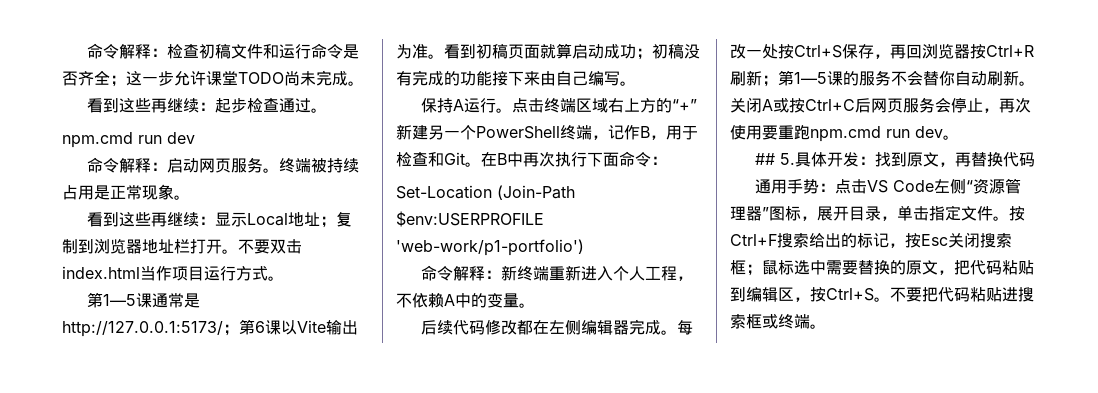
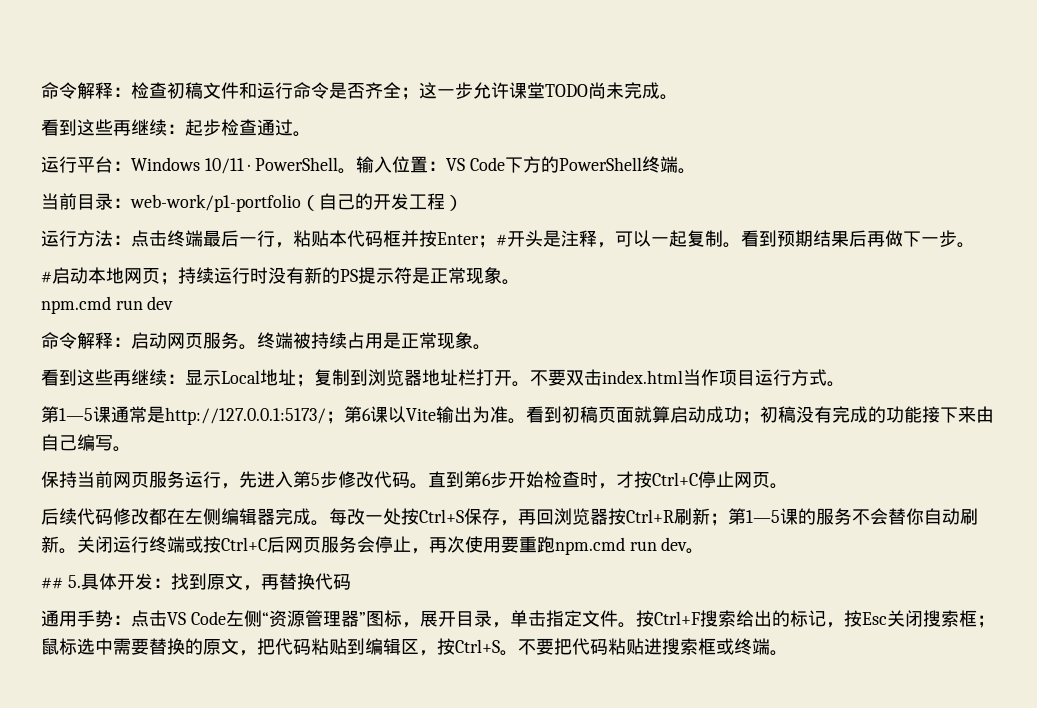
+ 运行平台：Windows 10/11 · PowerShell。输入位置：VS Code下方的PowerShell终端。
+ 当前目录：web-work/p1-portfolio（自己的开发工程）
+ 运行方法：点击终端最后一行，粘贴本代码框并按Enter；#开头是注释，可以一起复制。看到预期结果后再做下一步。
+ #启动本地网页；持续运行时没有新的PS提示符是正常现象。
- 保持A运行。点击终端区域右上方的“+”新建另一个PowerShell终端，记作B，用于检查和Git。在B中再次执行下面命令：
- Set-Location (Join-Path $env:USERPROFILE 'web-work/p1-portfolio')
- 命令解释：新终端重新进入个人工程，不依赖A中的变量。
+ 保持当前网页服务运行，先进入第5步修改代码。直到第6步开始检查时，才按Ctrl+C停止网页。
- 关闭A或按Ctrl+C后网页服务会停止，再次使用要重跑npm.cmd run dev。
+ 关闭运行终端或按Ctrl+C后网页服务会停止，再次使用要重跑npm.cmd run dev。

